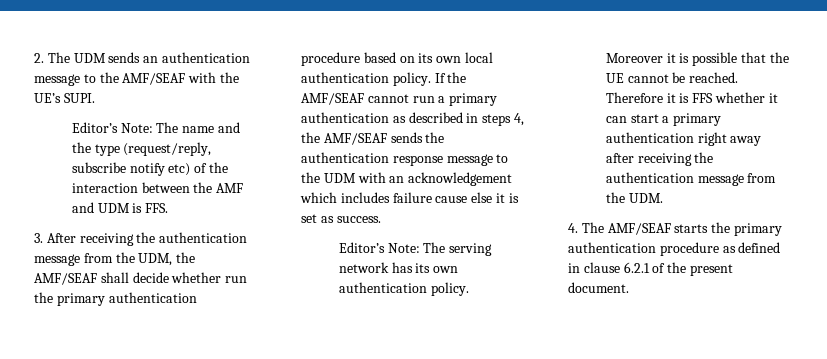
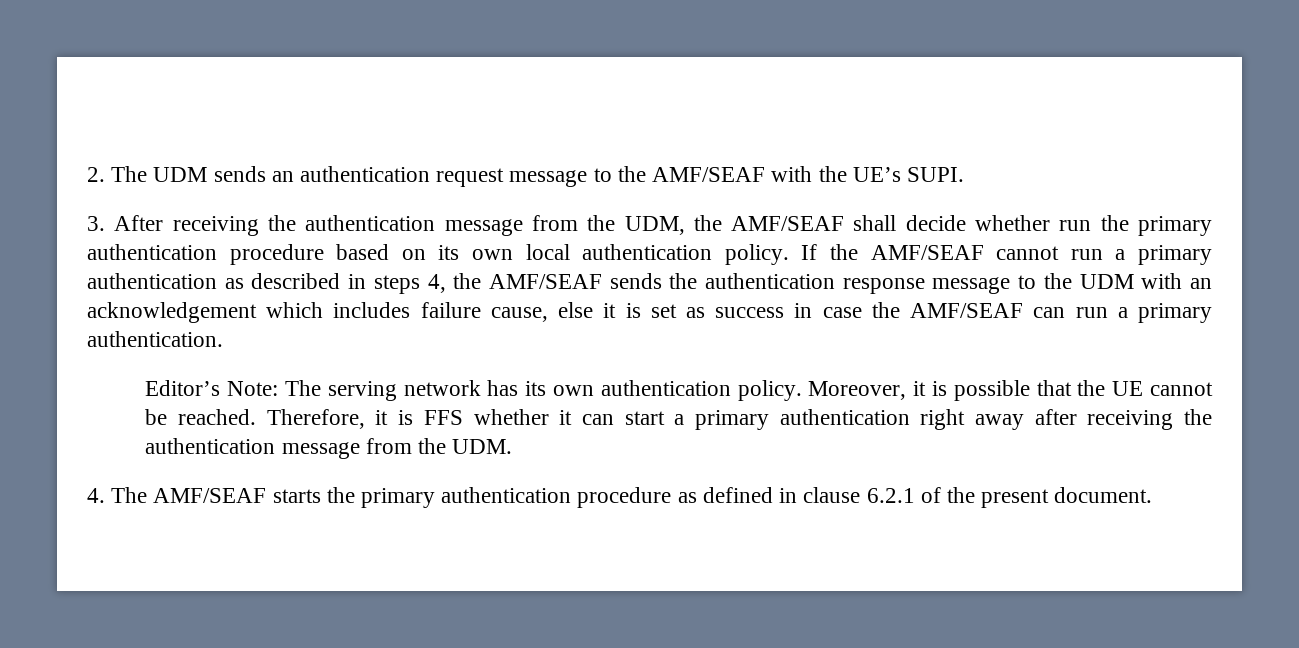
- 2. The UDM sends an authentication message to the AMF/SEAF with the UE’s SUPI.
+ 2. The UDM sends an authentication request message to the AMF/SEAF with the UE’s SUPI.
- Editor’s Note: The name and the type (request/reply, subscribe notify etc) of the interaction between the AMF and UDM is FFS.
- If the AMF/SEAF cannot run a primary authentication as described in steps 4, the AMF/SEAF sends the authentication response message to the UDM with an acknowledgement which includes failure cause else it is set as success.
+ If the AMF/SEAF cannot run a primary authentication as described in steps 4, the AMF/SEAF sends the authentication response message to the UDM with an acknowledgement which includes failure cause, else it is set as success in case the AMF/SEAF can run a primary authentication.
- Moreover it is possible that the UE cannot be reached.
+ Moreover, it is possible that the UE cannot be reached.
- Therefore it is FFS whether it can start a primary authentication right away after receiving the authentication message from the UDM.
+ Therefore, it is FFS whether it can start a primary authentication right away after receiving the authentication message from the UDM.

